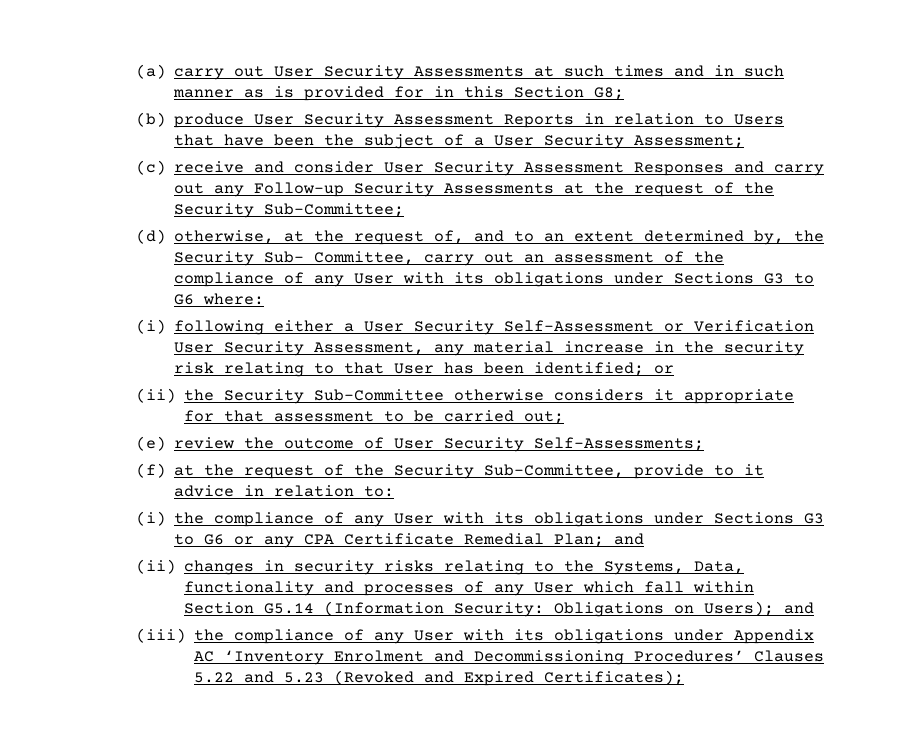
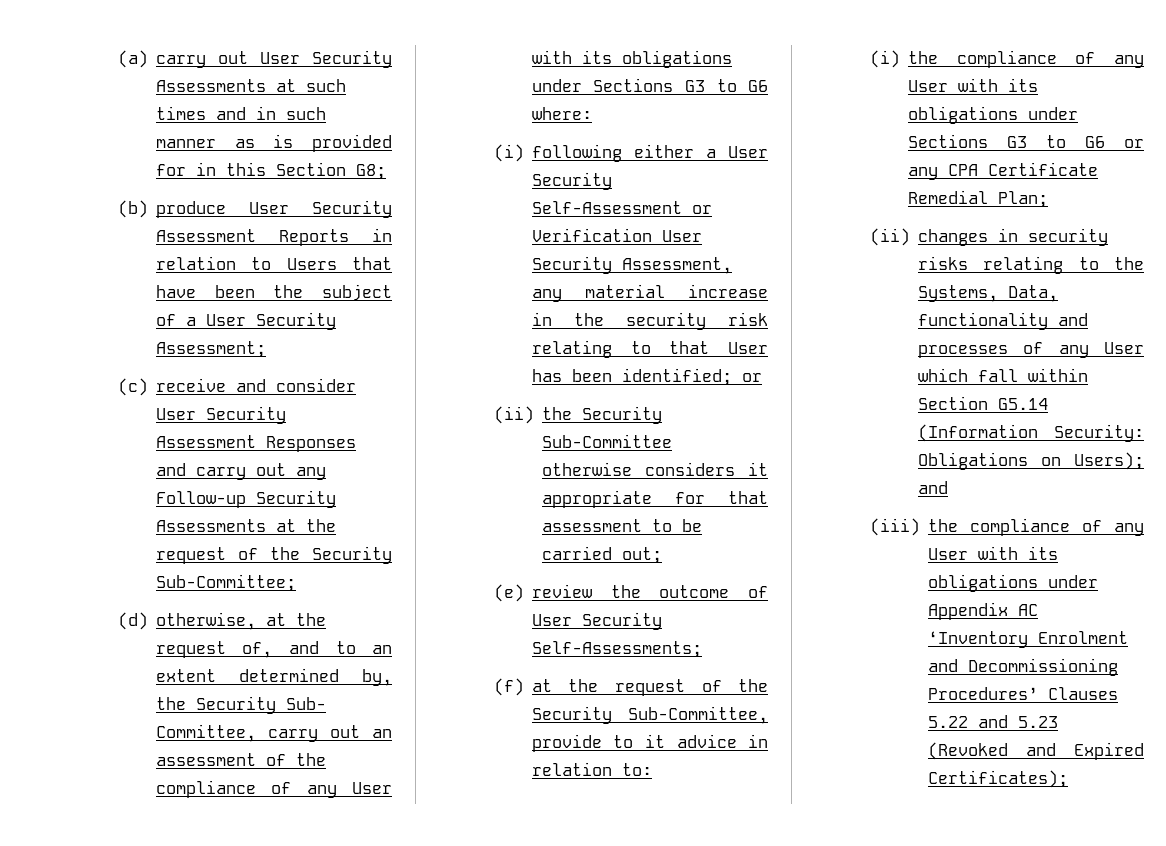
- (i) the compliance of any User with its obligations under Sections G3 to G6 or any CPA Certificate Remedial Plan; and
+ (i) the compliance of any User with its obligations under Sections G3 to G6 or any CPA Certificate Remedial Plan;

